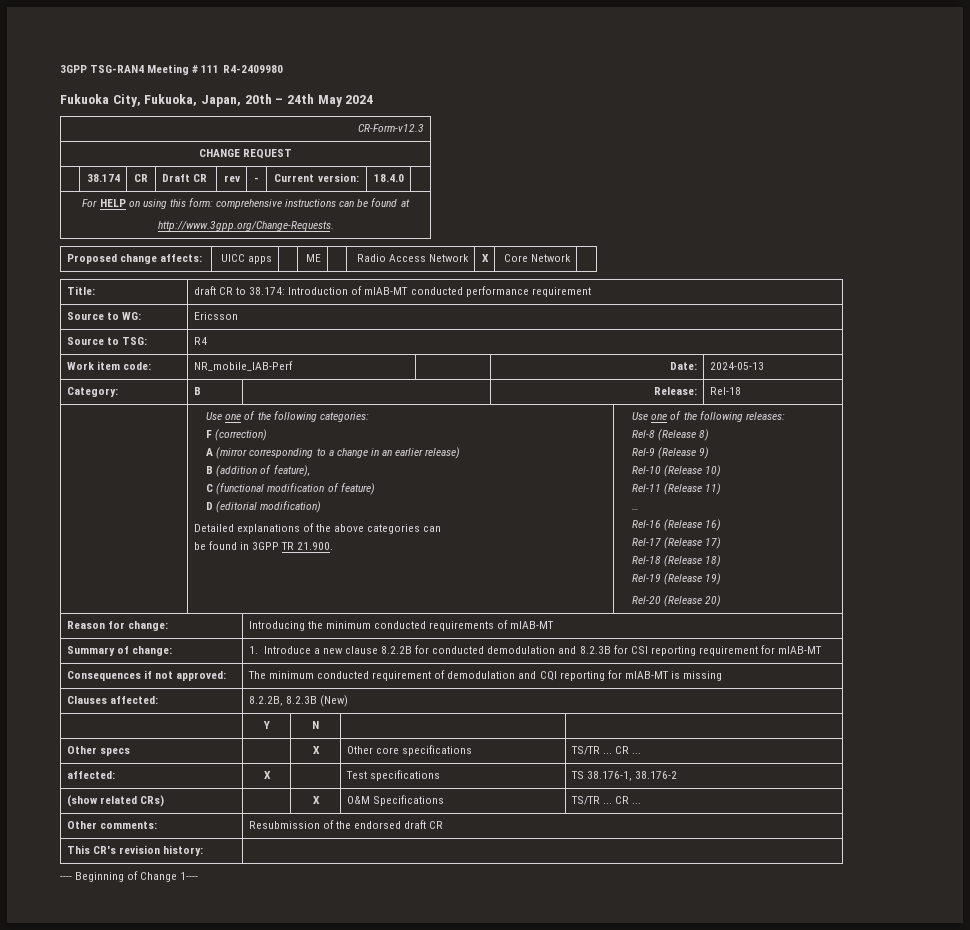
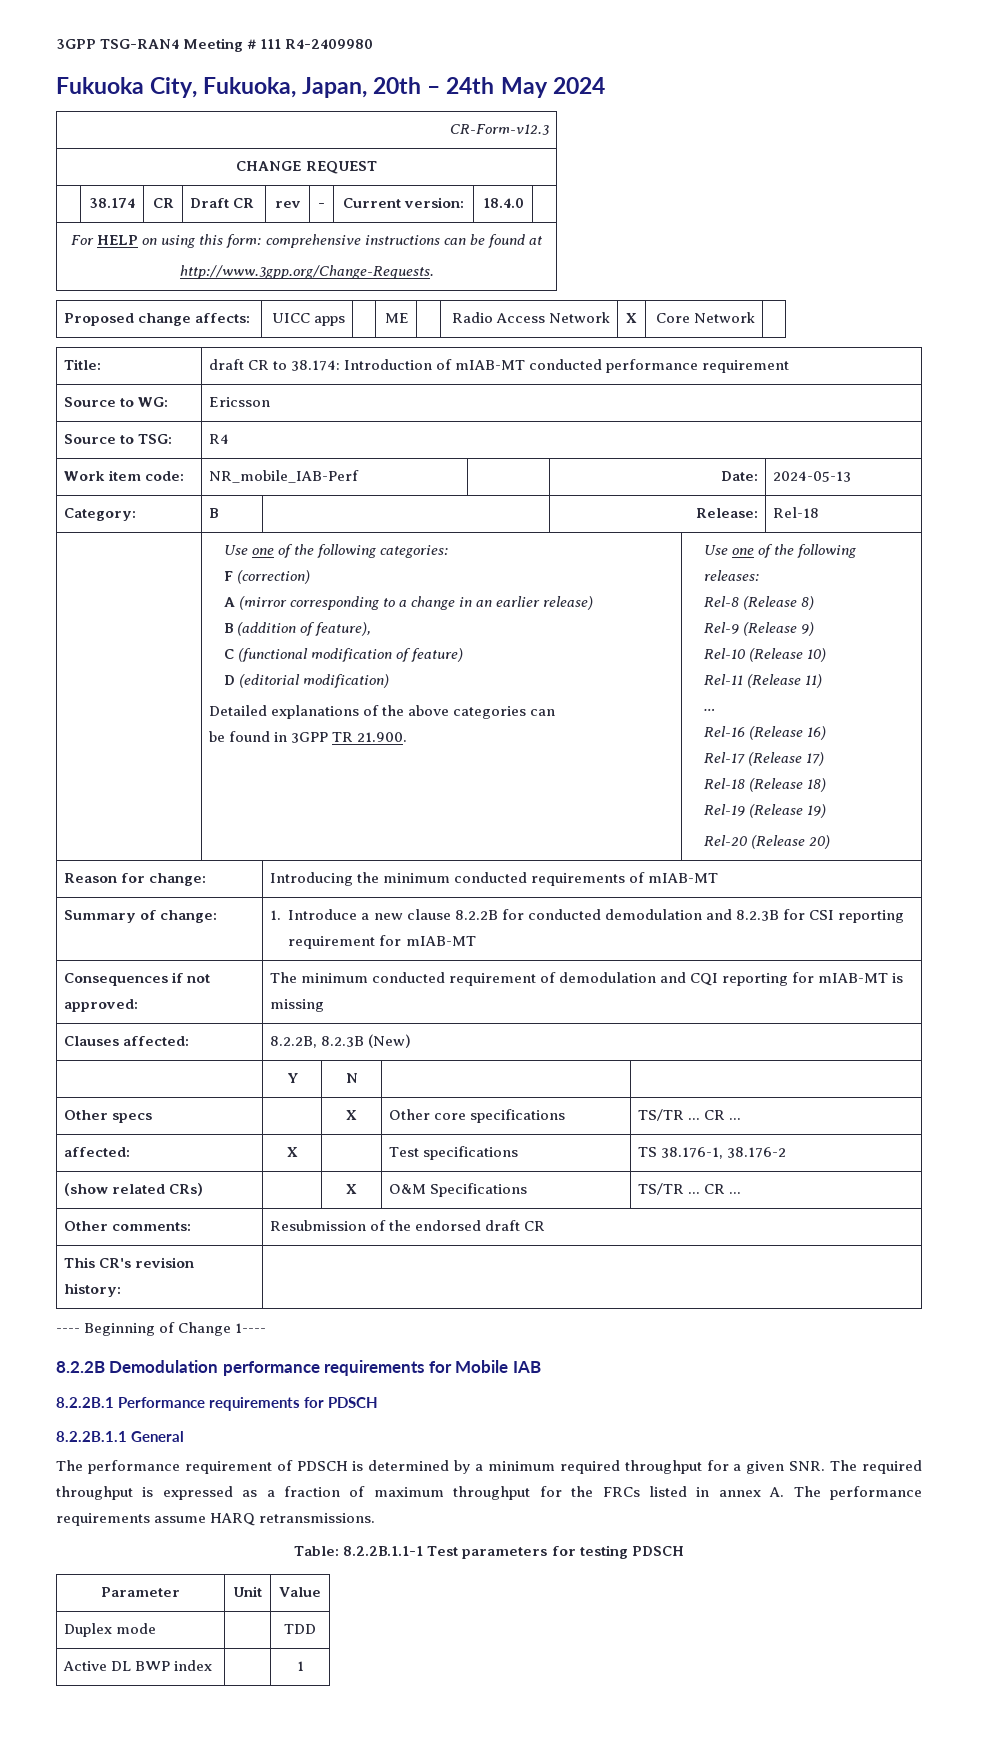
+ 8.2.2B Demodulation performance requirements for Mobile IAB
+ 8.2.2B.1 Performance requirements for PDSCH
+ 8.2.2B.1.1 General
+ The performance requirement of PDSCH is determined by a minimum required throughput for a given SNR. The required throughput is expressed as a fraction of maximum throughput for the FRCs listed in annex A. The performance requirements assume HARQ retransmissions.
+ Table: 8.2.2B.1.1-1 Test parameters for testing PDSCH
+ Parameter | Unit | Value
+ Duplex mode | | TDD
+ Active DL BWP index | | 1

